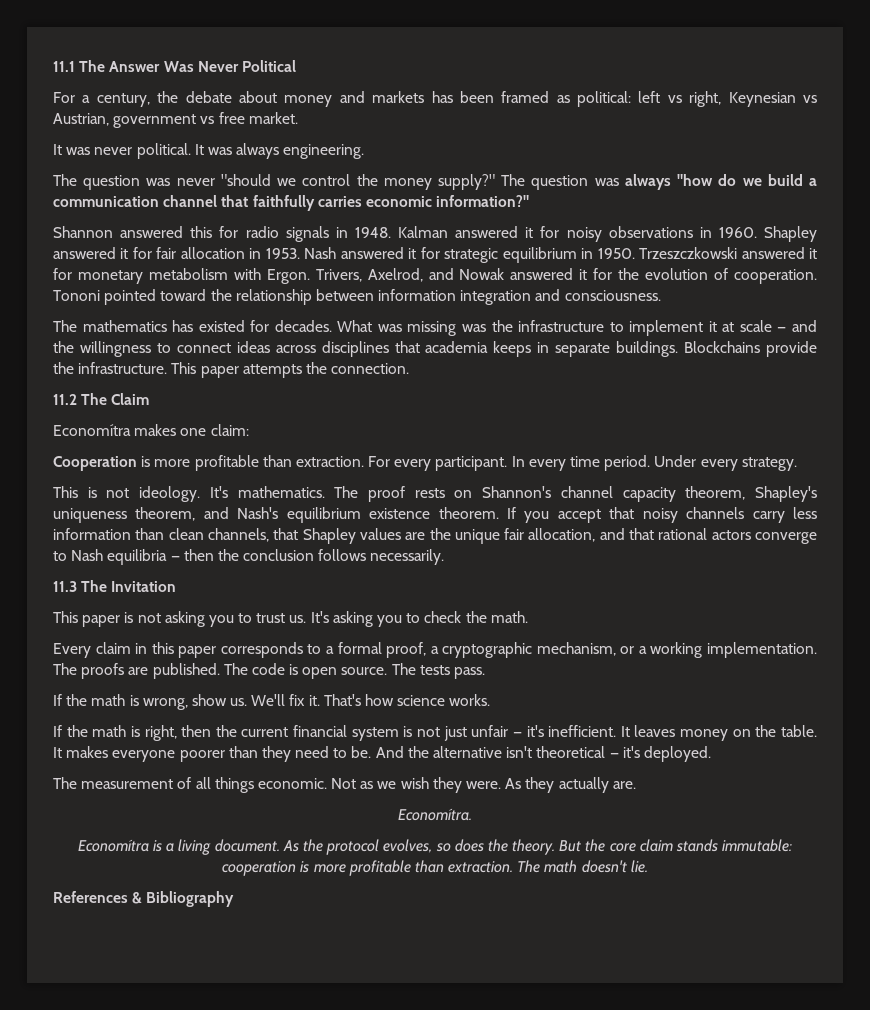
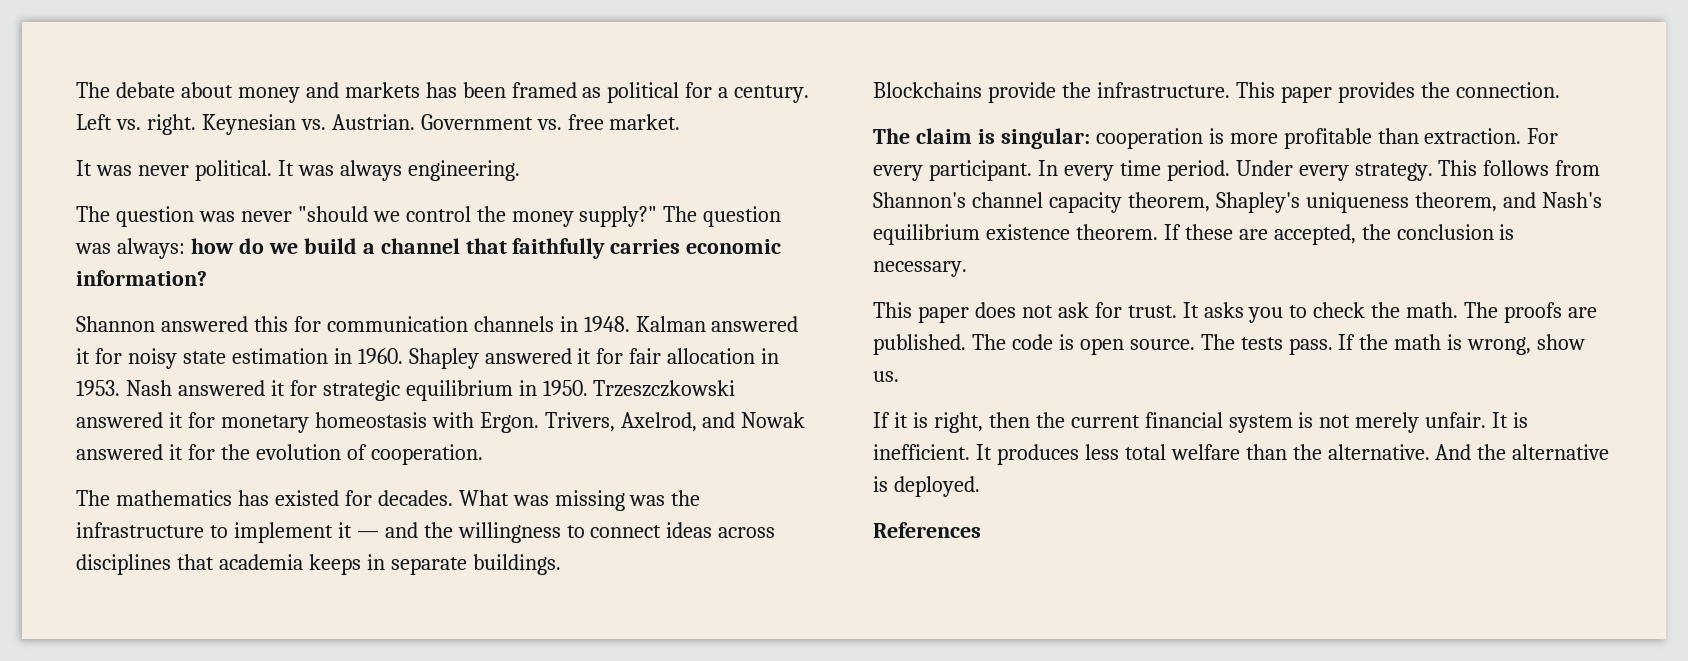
- 11.1 The Answer Was Never Political
- For a century, the debate about money and markets has been framed as political: left vs right, Keynesian vs Austrian, government vs free market.
+ The debate about money and markets has been framed as political for a century. Left vs. right. Keynesian vs. Austrian. Government vs. free market.
- The question was always "how do we build a communication channel that faithfully carries economic information?"
+ The question was always: how do we build a channel that faithfully carries economic information?
- Shannon answered this for radio signals in 1948.
+ Shannon answered this for communication channels in 1948.
- Kalman answered it for noisy observations in 1960.
+ Kalman answered it for noisy state estimation in 1960.
- Trzeszczkowski answered it for monetary metabolism with Ergon.
+ Trzeszczkowski answered it for monetary homeostasis with Ergon.
- Tononi pointed toward the relationship between information integration and consciousness.
- What was missing was the infrastructure to implement it at scale — and the willingness to connect ideas across disciplines that academia keeps in separate buildings. Blockchains provide the infrastructure.
+ What was missing was the infrastructure to implement it — and the willingness to connect ideas across disciplines that academia keeps in separate buildings.
+ Blockchains provide the infrastructure.
- This paper attempts the connection.
+ This paper provides the connection.
- 11.2 The Claim
- Economítra makes one claim:
- Cooperation is more profitable than extraction.
+ The claim is singular: cooperation is more profitable than extraction.
- Under every strategy.
- This is not ideology. It's mathematics. The proof rests on Shannon's channel capacity theorem, Shapley's uniqueness theorem, and Nash's equilibrium existence theorem.
+ Under every strategy. This follows from Shannon's channel capacity theorem, Shapley's uniqueness theorem, and Nash's equilibrium existence theorem.
- If you accept that noisy channels carry less information than clean channels, that Shapley values are the unique fair allocation, and that rational actors converge to Nash equilibria — then the conclusion follows necessarily.
- 11.3 The Invitation
- This paper is not asking you to trust us. It's asking you to check the math.
- Every claim in this paper corresponds to a formal proof, a cryptographic mechanism, or a working implementation.
+ If these are accepted, the conclusion is necessary.
+ This paper does not ask for trust. It asks you to check the math.
- The tests pass.
- If the math is wrong, show us. We'll fix it. That's how science works.
- If the math is right, then the current financial system is not just unfair — it's inefficient. It leaves money on the table. It makes everyone poorer than they need to be. And the alternative isn't theoretical — it's deployed.
- The measurement of all things economic. Not as we wish they were. As they actually are.
- Economítra.
- Economítra is a living document. As the protocol evolves, so does the theory. But the core claim stands immutable: cooperation is more profitable than extraction. The math doesn't lie.
+ The tests pass. If the math is wrong, show us.
+ If it is right, then the current financial system is not merely unfair. It is inefficient. It produces less total welfare than the alternative. And the alternative is deployed.
- References & Bibliography
+ References

